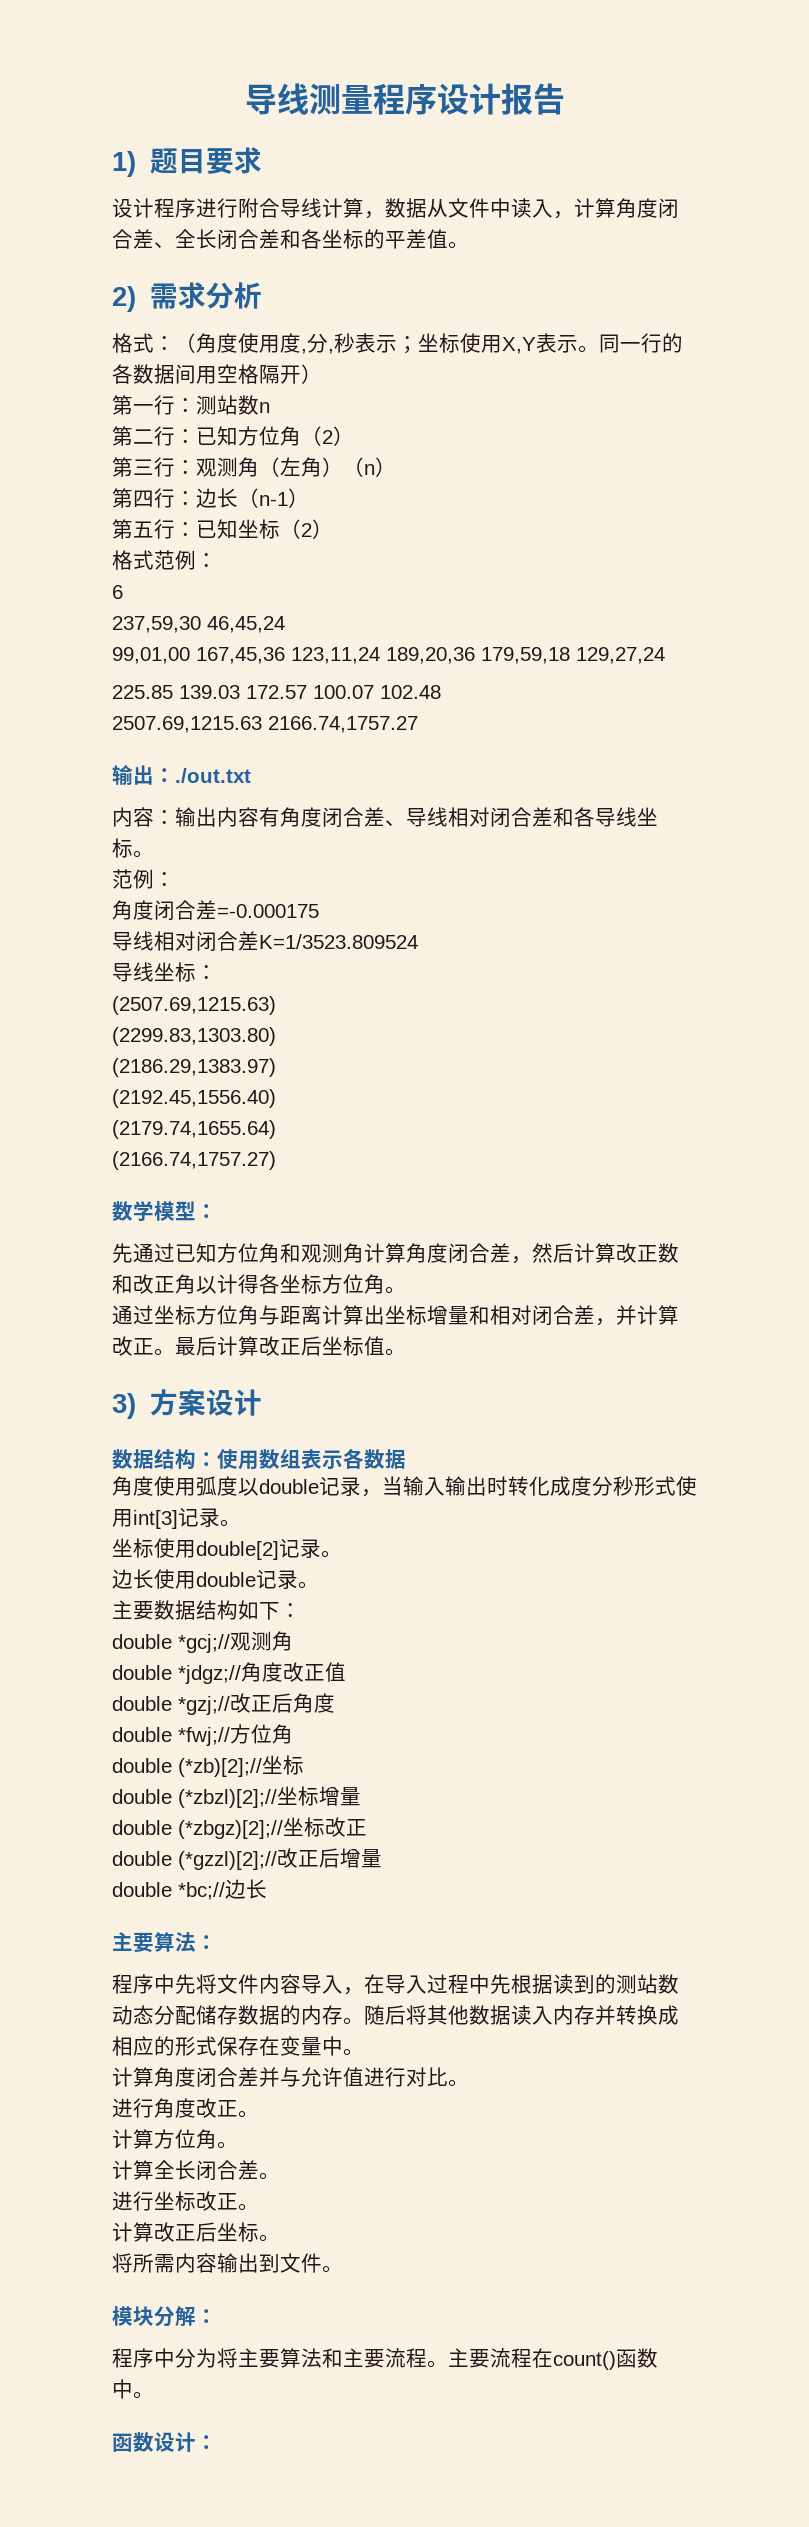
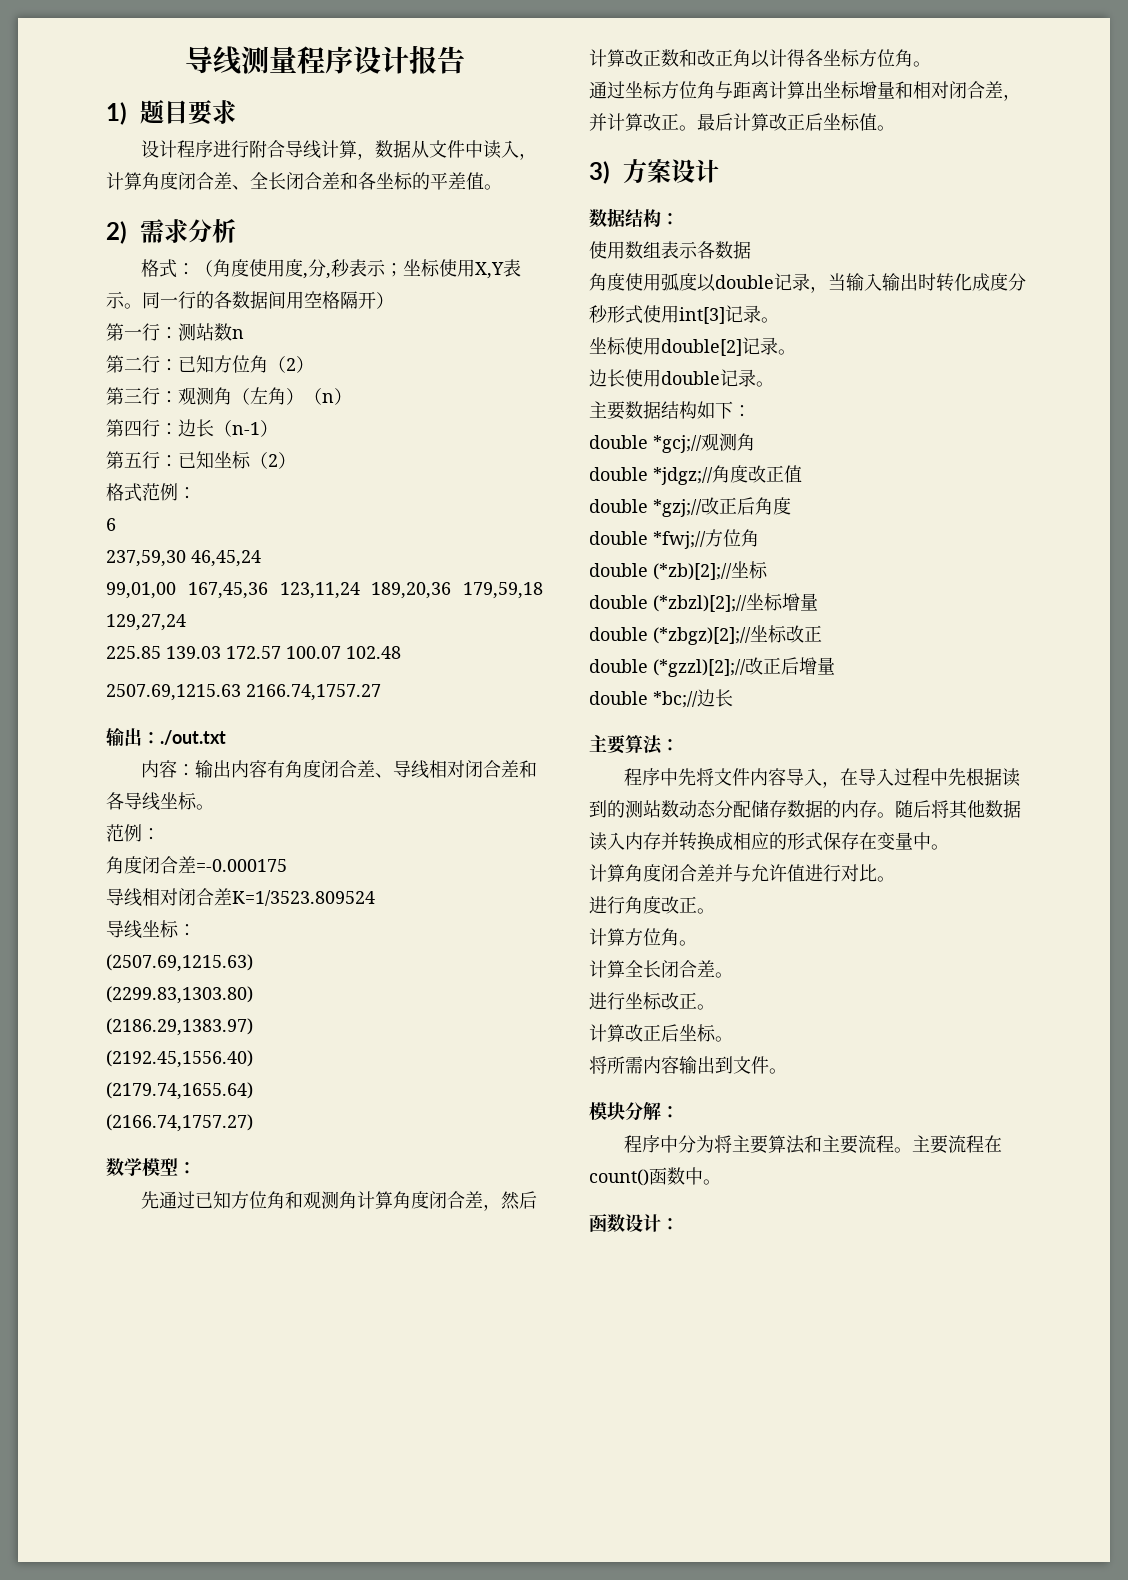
- 数据结构：使用数组表示各数据
+ 数据结构：
+ 使用数组表示各数据

